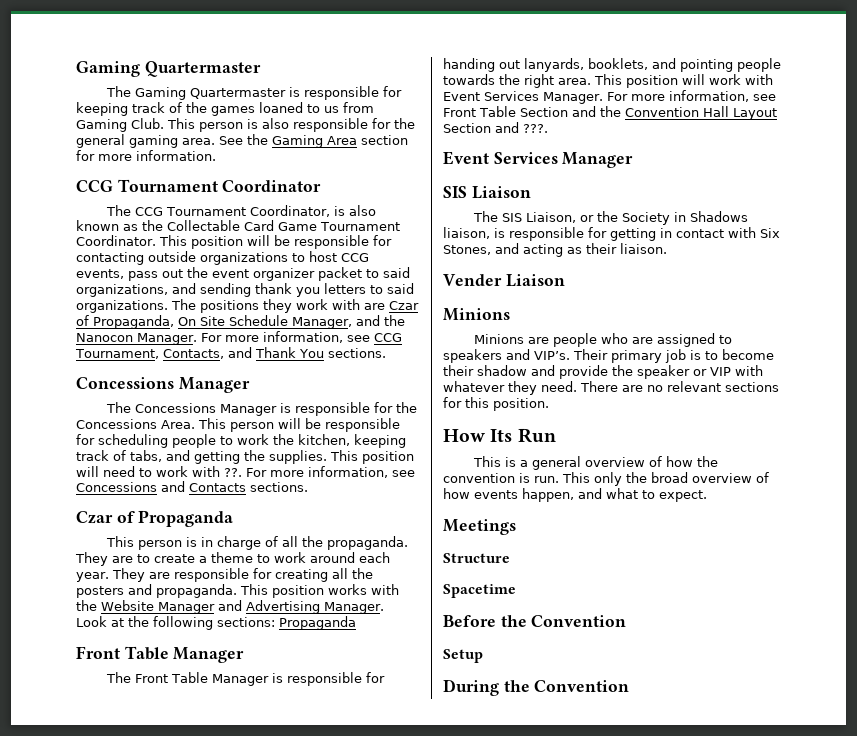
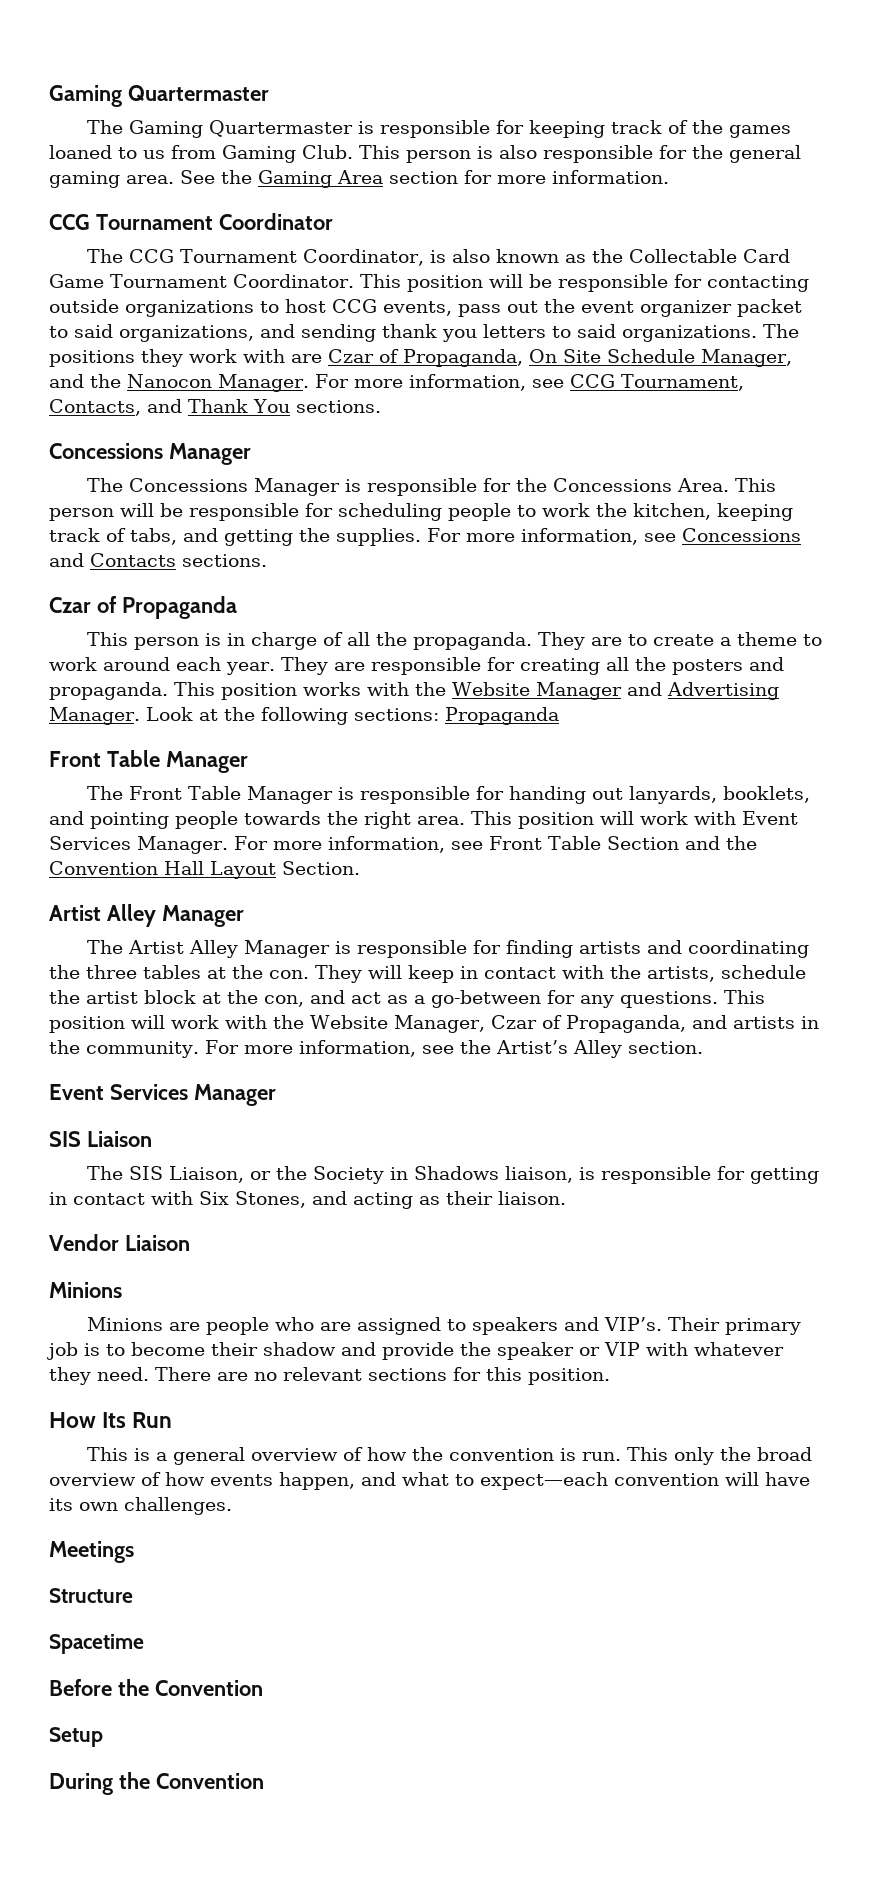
- This position will need to work with ??.
- For more information, see Front Table Section and the Convention Hall Layout Section and ???.
+ For more information, see Front Table Section and the Convention Hall Layout Section.
+ Artist Alley Manager
+ The Artist Alley Manager is responsible for finding artists and coordinating the three tables at the con. They will keep in contact with the artists, schedule the artist block at the con, and act as a go-between for any questions. This position will work with the Website Manager, Czar of Propaganda, and artists in the community. For more information, see the Artist’s Alley section.
- Vender Liaison
+ Vendor Liaison
- This only the broad overview of how events happen, and what to expect.
+ This only the broad overview of how events happen, and what to expect—each convention will have its own challenges.

